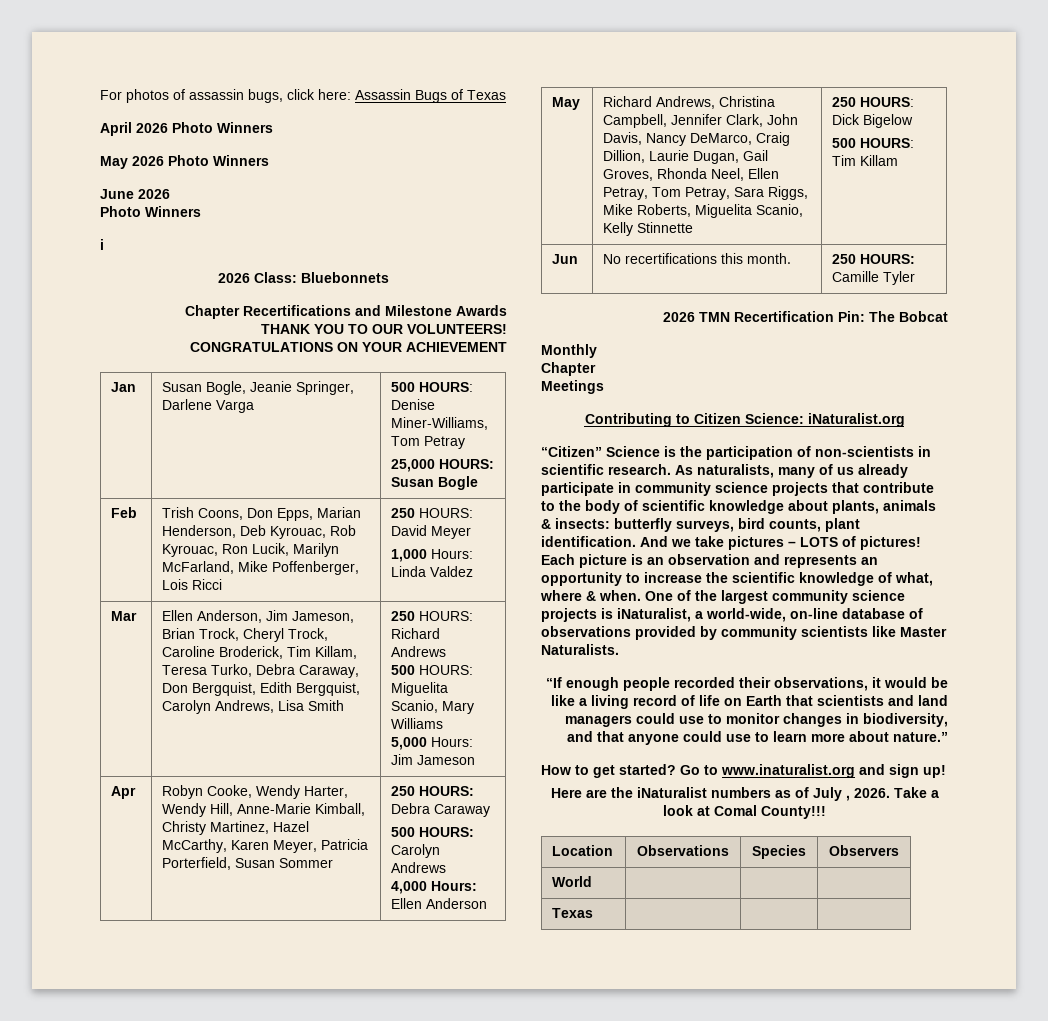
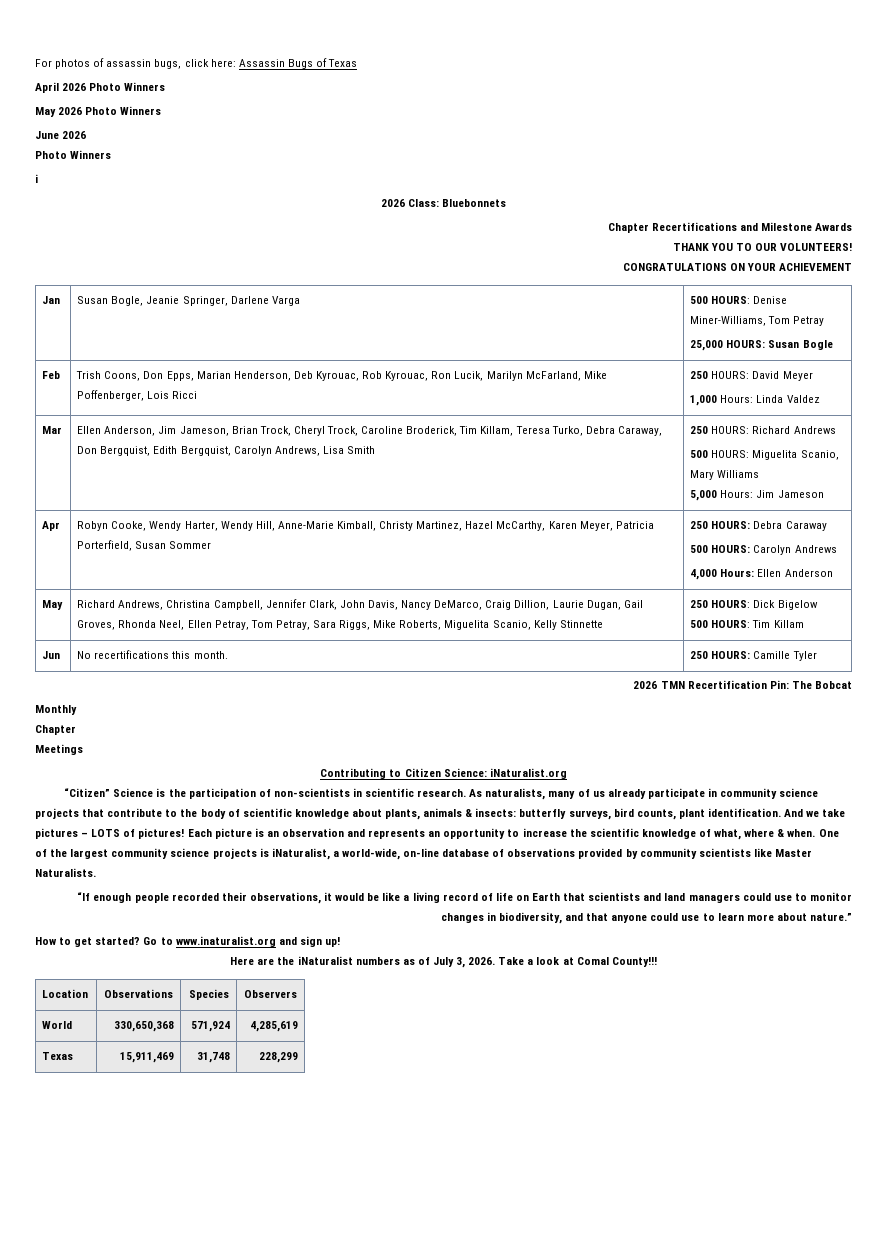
- Here are the iNaturalist numbers as of July , 2026.
+ Here are the iNaturalist numbers as of July 3, 2026.
- World | | |
- Texas | | |
+ World | 330,650,368 | 571,924 | 4,285,619
+ Texas | 15,911,469 | 31,748 | 228,299

